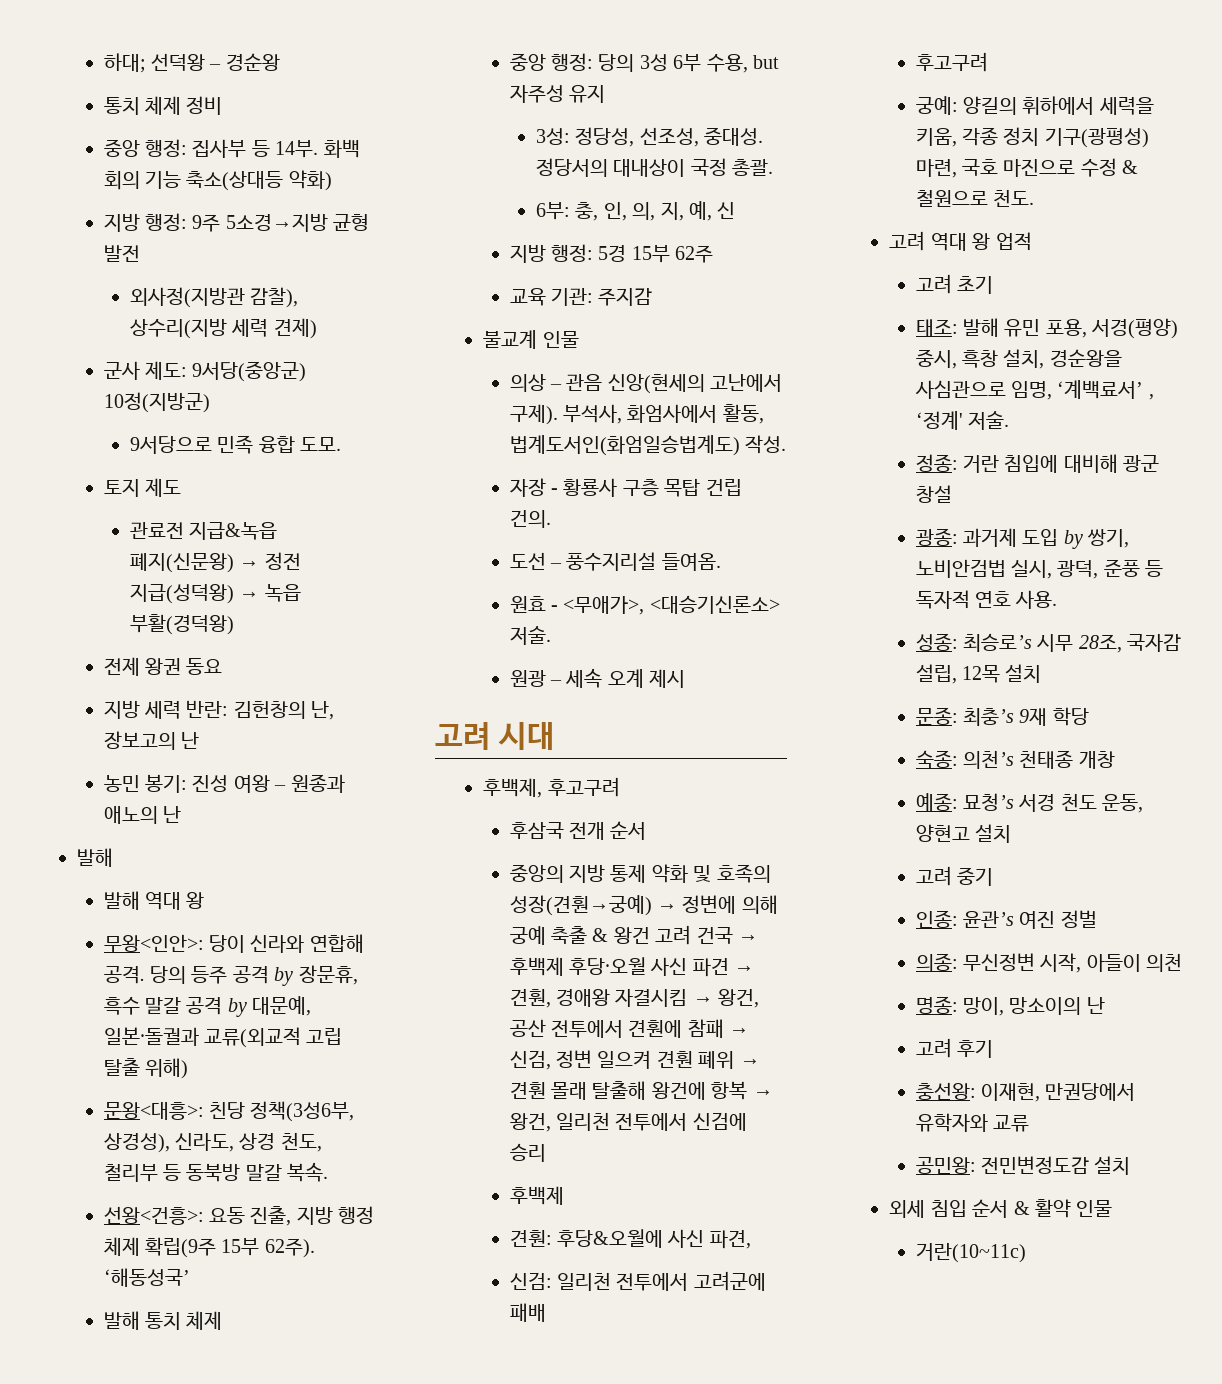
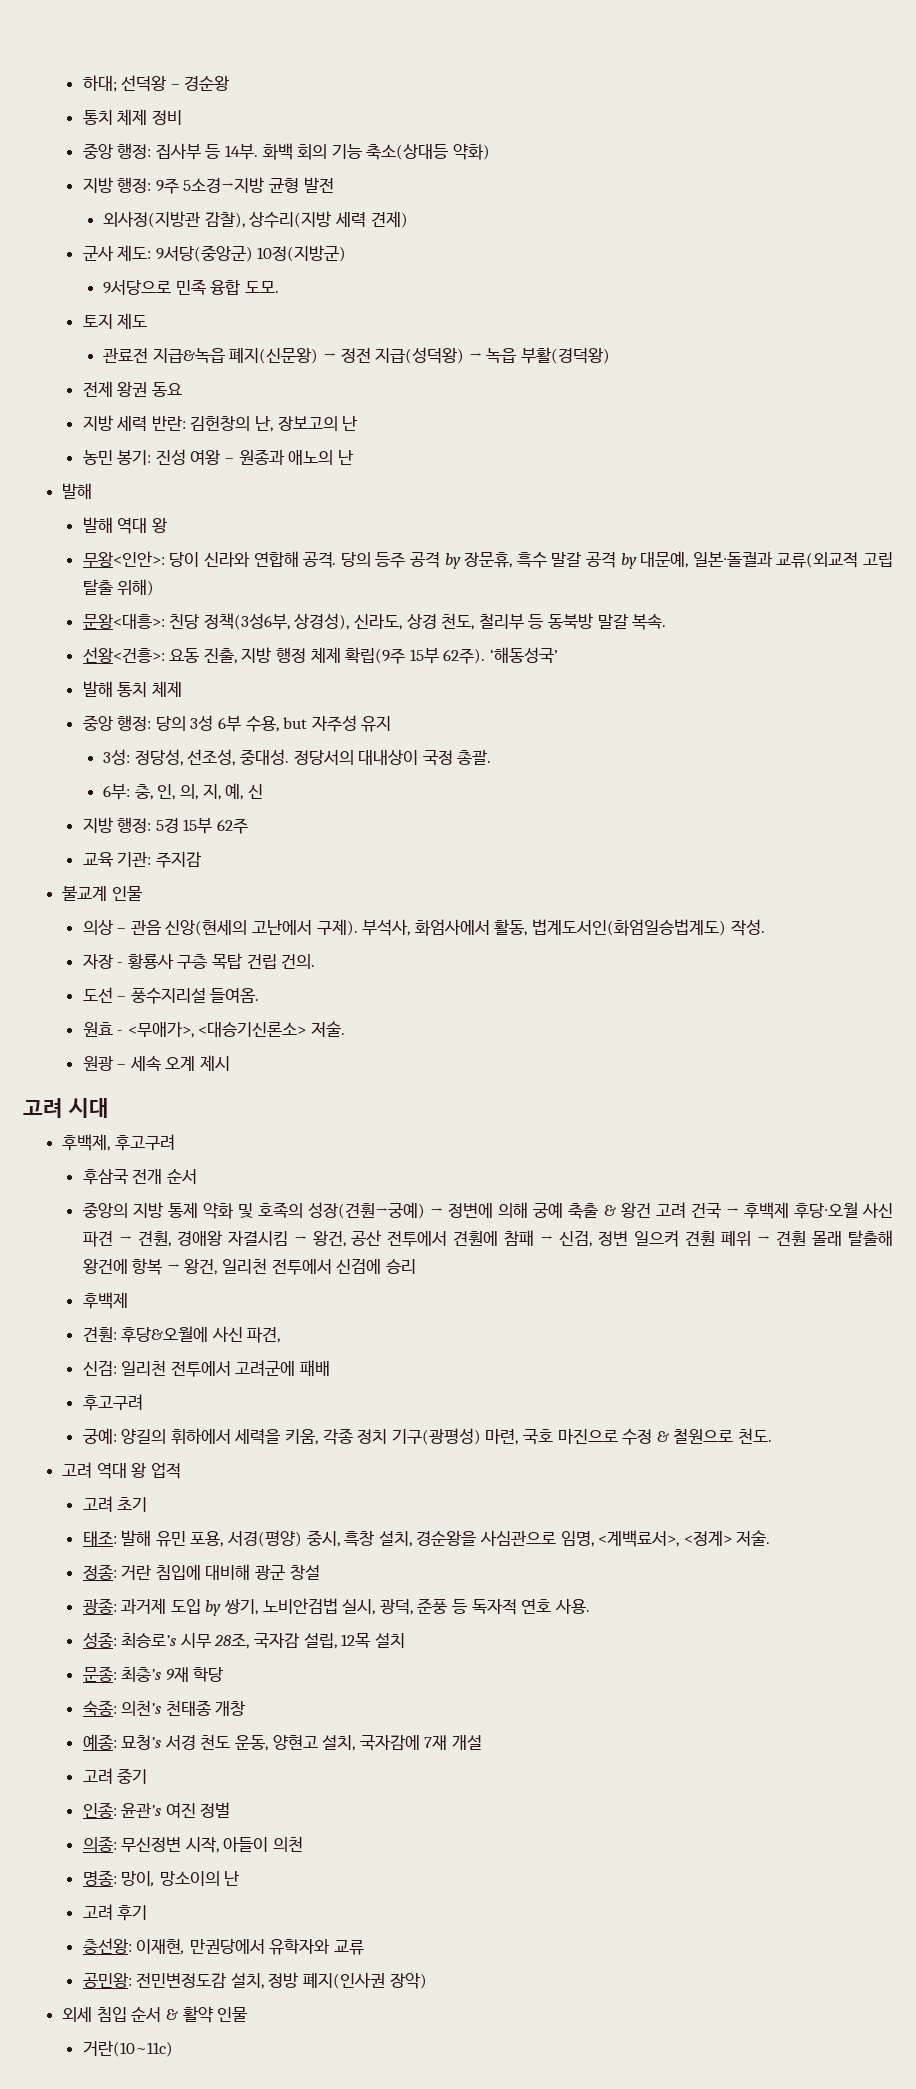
- 태조: 발해 유민 포용, 서경(평양) 중시, 흑창 설치, 경순왕을 사심관으로 임명, ‘계백료서’ , ‘정계' 저술.
+ 태조: 발해 유민 포용, 서경(평양) 중시, 흑창 설치, 경순왕을 사심관으로 임명, <계백료서>, <정계> 저술.
- 예종: 묘청’s 서경 천도 운동, 양현고 설치
+ 예종: 묘청’s 서경 천도 운동, 양현고 설치, 국자감에 7재 개설
- 공민왕: 전민변정도감 설치
+ 공민왕: 전민변정도감 설치, 정방 폐지(인사권 장악)

